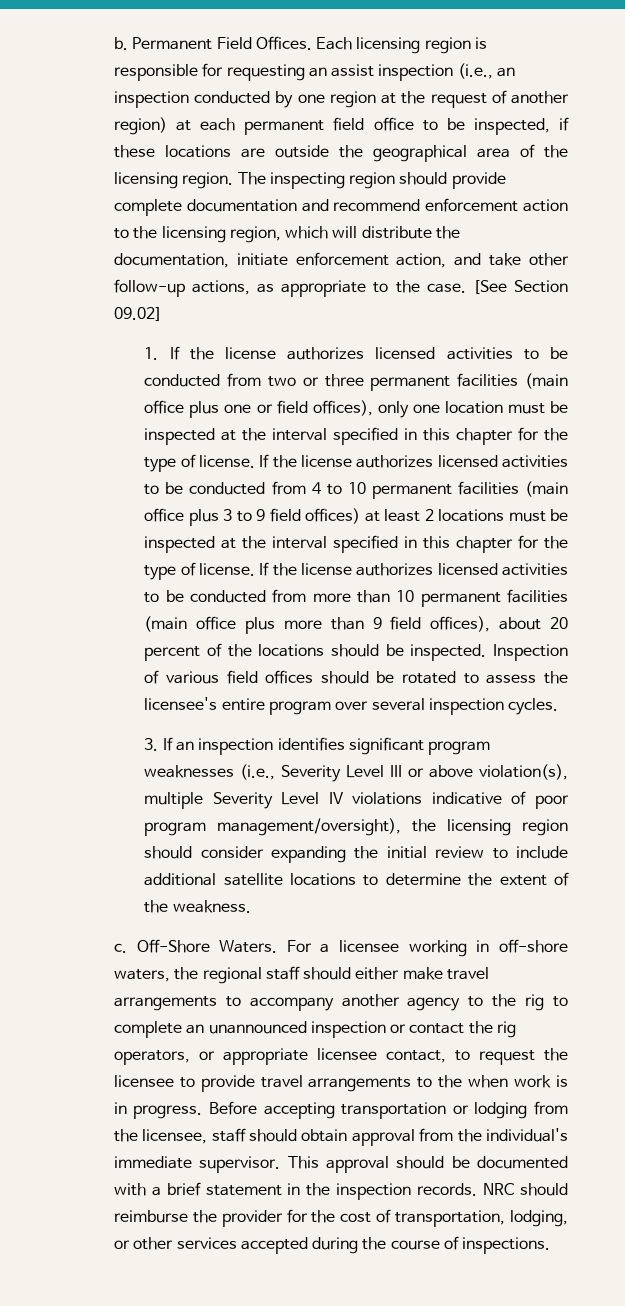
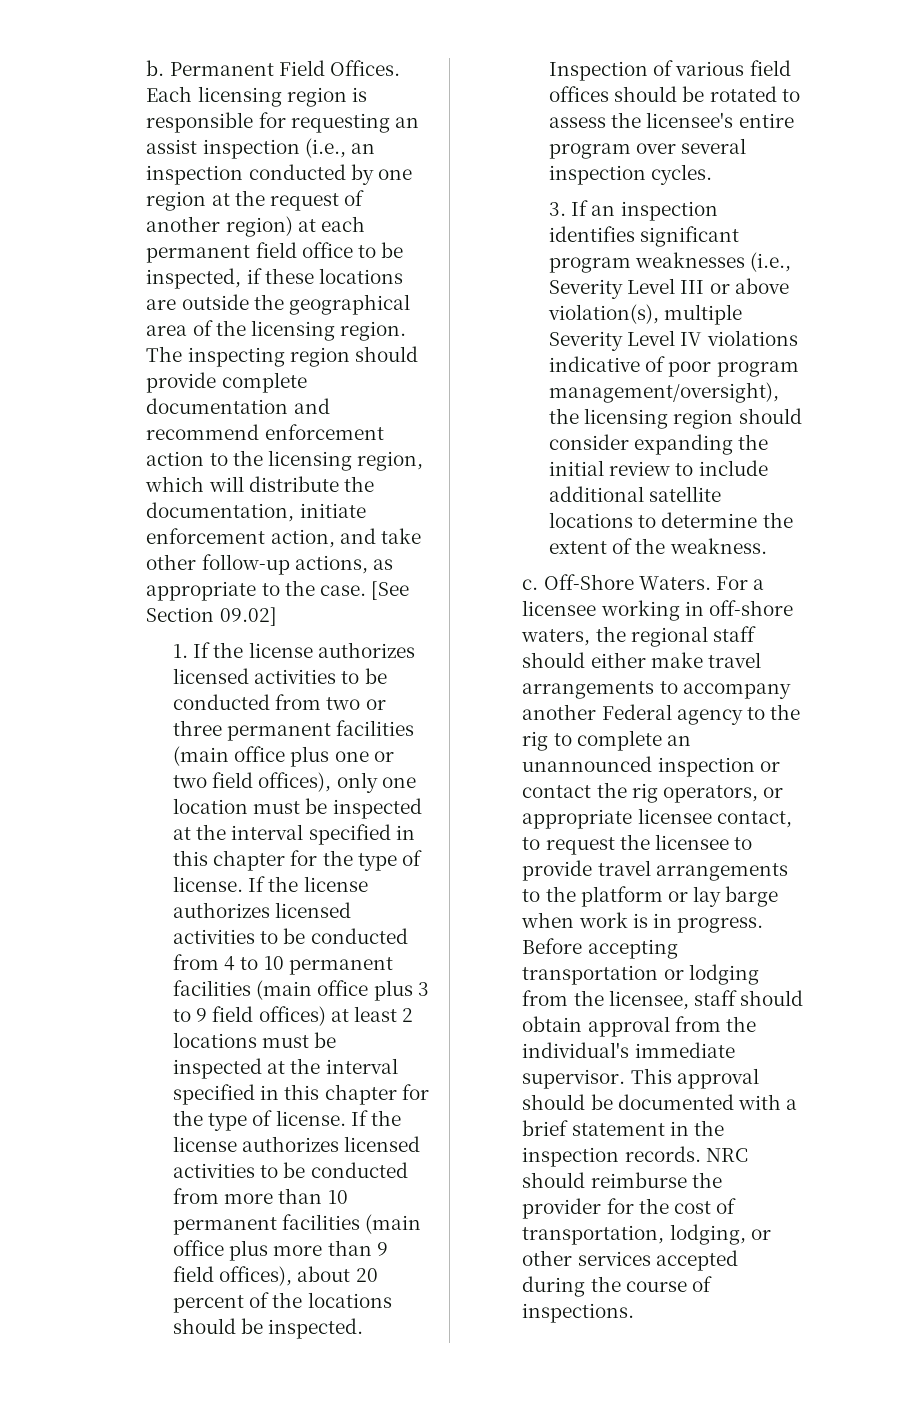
- 1. If the license authorizes licensed activities to be conducted from two or three permanent facilities (main office plus one or field offices), only one location must be inspected at the interval specified in this chapter for the type of license.
+ 1. If the license authorizes licensed activities to be conducted from two or three permanent facilities (main office plus one or two field offices), only one location must be inspected at the interval specified in this chapter for the type of license.
- For a licensee working in off-shore waters, the regional staff should either make travel arrangements to accompany another agency to the rig to complete an unannounced inspection or contact the rig operators, or appropriate licensee contact, to request the licensee to provide travel arrangements to the when work is in progress.
+ For a licensee working in off-shore waters, the regional staff should either make travel arrangements to accompany another Federal agency to the rig to complete an unannounced inspection or contact the rig operators, or appropriate licensee contact, to request the licensee to provide travel arrangements to the platform or lay barge when work is in progress.

